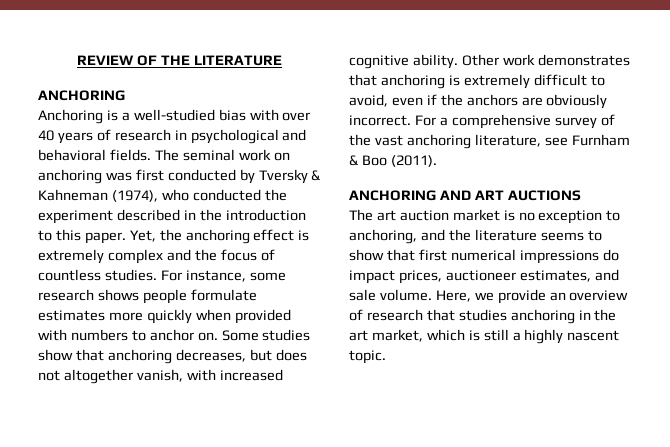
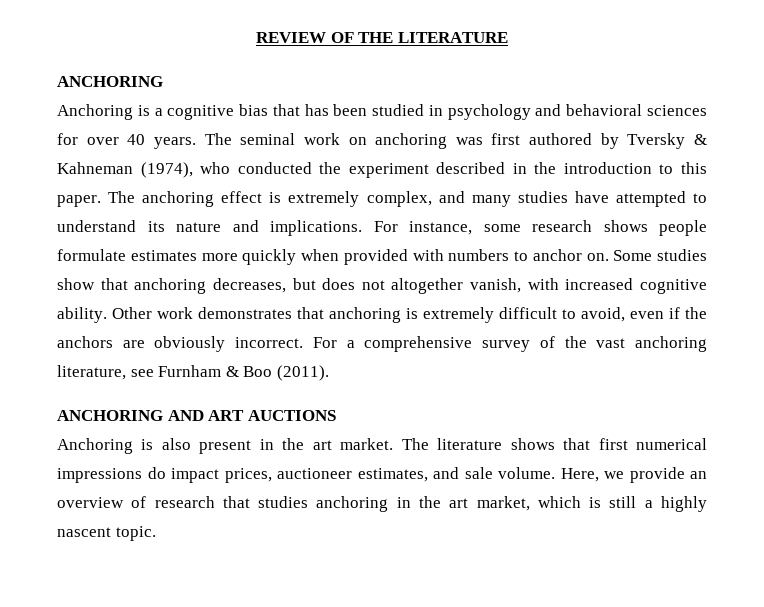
- Anchoring is a well-studied bias with over 40 years of research in psychological and behavioral fields.
+ Anchoring is a cognitive bias that has been studied in psychology and behavioral sciences for over 40 years.
- The seminal work on anchoring was first conducted by Tversky & Kahneman (1974), who conducted the experiment described in the introduction to this paper.
+ The seminal work on anchoring was first authored by Tversky & Kahneman (1974), who conducted the experiment described in the introduction to this paper.
- Yet, the anchoring effect is extremely complex and the focus of countless studies.
+ The anchoring effect is extremely complex, and many studies have attempted to understand its nature and implications.
- The art auction market is no exception to anchoring, and the literature seems to show that first numerical impressions do impact prices, auctioneer estimates, and sale volume.
+ Anchoring is also present in the art market. The literature shows that first numerical impressions do impact prices, auctioneer estimates, and sale volume.

